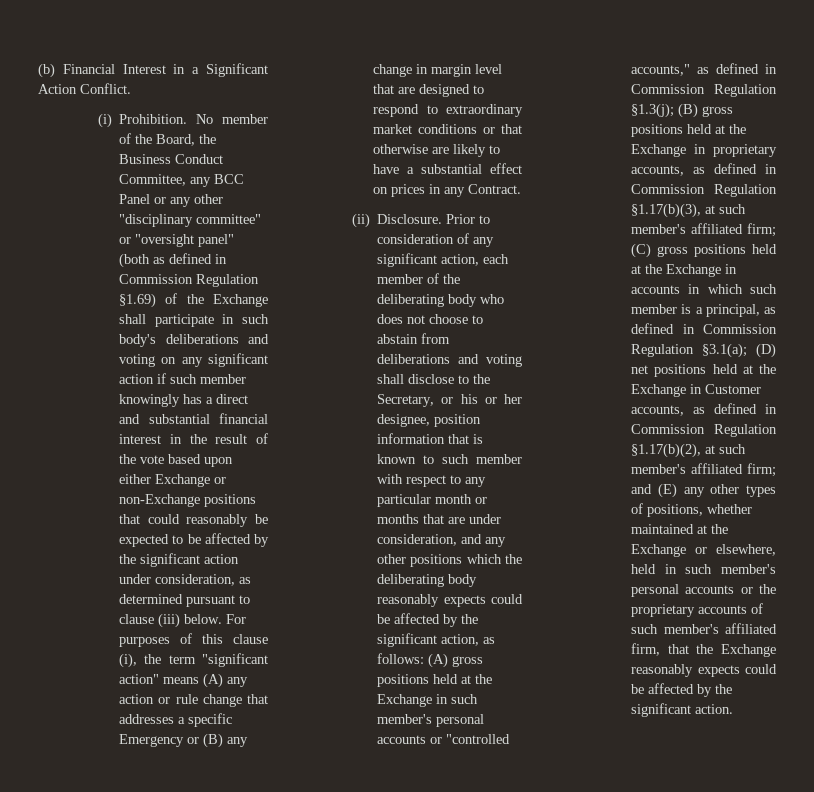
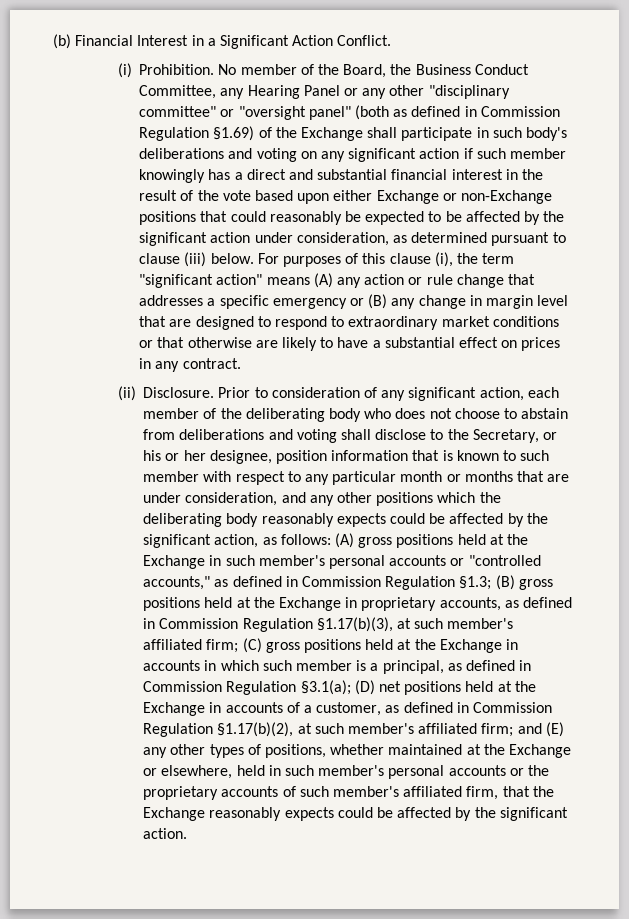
- No member of the Board, the Business Conduct Committee, any BCC Panel or any other "disciplinary committee" or "oversight panel" (both as defined in Commission Regulation §1.69) of the Exchange shall participate in such body's deliberations and voting on any significant action if such member knowingly has a direct and substantial financial interest in the result of the vote based upon either Exchange or non-Exchange positions that could reasonably be expected to be affected by the significant action under consideration, as determined pursuant to clause (iii) below.
+ No member of the Board, the Business Conduct Committee, any Hearing Panel or any other "disciplinary committee" or "oversight panel" (both as defined in Commission Regulation §1.69) of the Exchange shall participate in such body's deliberations and voting on any significant action if such member knowingly has a direct and substantial financial interest in the result of the vote based upon either Exchange or non-Exchange positions that could reasonably be expected to be affected by the significant action under consideration, as determined pursuant to clause (iii) below.
- For purposes of this clause (i), the term "significant action" means (A) any action or rule change that addresses a specific Emergency or (B) any change in margin level that are designed to respond to extraordinary market conditions or that otherwise are likely to have a substantial effect on prices in any Contract.
+ For purposes of this clause (i), the term "significant action" means (A) any action or rule change that addresses a specific emergency or (B) any change in margin level that are designed to respond to extraordinary market conditions or that otherwise are likely to have a substantial effect on prices in any contract.
- (A) gross positions held at the Exchange in such member's personal accounts or "controlled accounts," as defined in Commission Regulation §1.3(j);
+ (A) gross positions held at the Exchange in such member's personal accounts or "controlled accounts," as defined in Commission Regulation §1.3;
- (D) net positions held at the Exchange in Customer accounts, as defined in Commission Regulation §1.17(b)(2), at such member's affiliated firm;
+ (D) net positions held at the Exchange in accounts of a customer, as defined in Commission Regulation §1.17(b)(2), at such member's affiliated firm;

